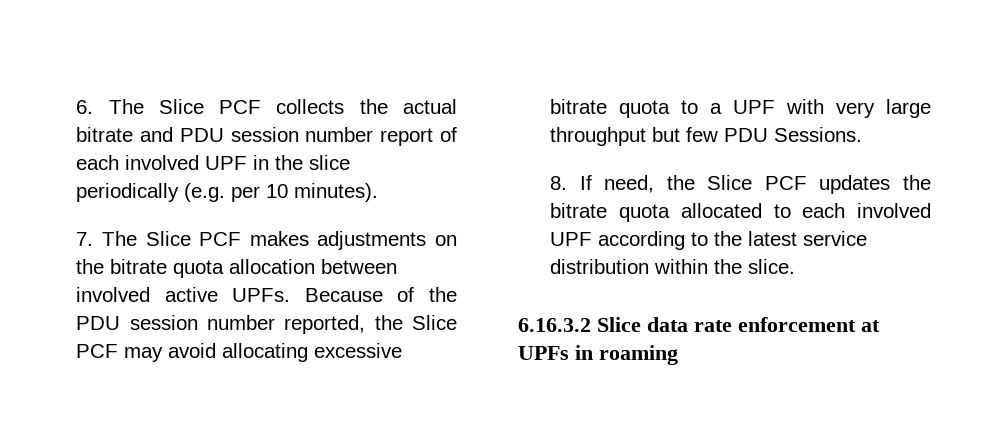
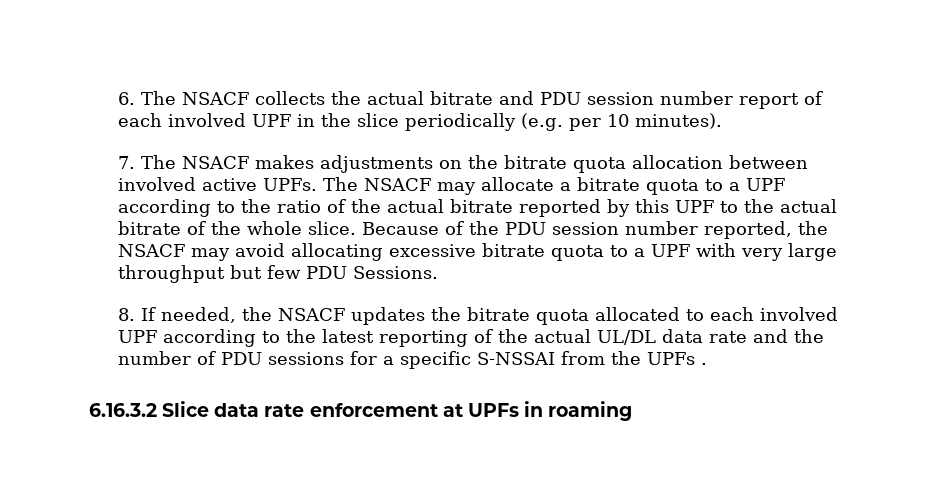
- 6. The Slice PCF collects the actual bitrate and PDU session number report of each involved UPF in the slice periodically (e.g. per 10 minutes).
+ 6. The NSACF collects the actual bitrate and PDU session number report of each involved UPF in the slice periodically (e.g. per 10 minutes).
- 7. The Slice PCF makes adjustments on the bitrate quota allocation between involved active UPFs.
+ 7. The NSACF makes adjustments on the bitrate quota allocation between involved active UPFs.
+ The NSACF may allocate a bitrate quota to a UPF according to the ratio of the actual bitrate reported by this UPF to the actual bitrate of the whole slice.
- Because of the PDU session number reported, the Slice PCF may avoid allocating excessive bitrate quota to a UPF with very large throughput but few PDU Sessions.
+ Because of the PDU session number reported, the NSACF may avoid allocating excessive bitrate quota to a UPF with very large throughput but few PDU Sessions.
- 8. If need, the Slice PCF updates the bitrate quota allocated to each involved UPF according to the latest service distribution within the slice.
+ 8. If needed, the NSACF updates the bitrate quota allocated to each involved UPF according to the latest reporting of the actual UL/DL data rate and the number of PDU sessions for a specific S-NSSAI from the UPFs .

